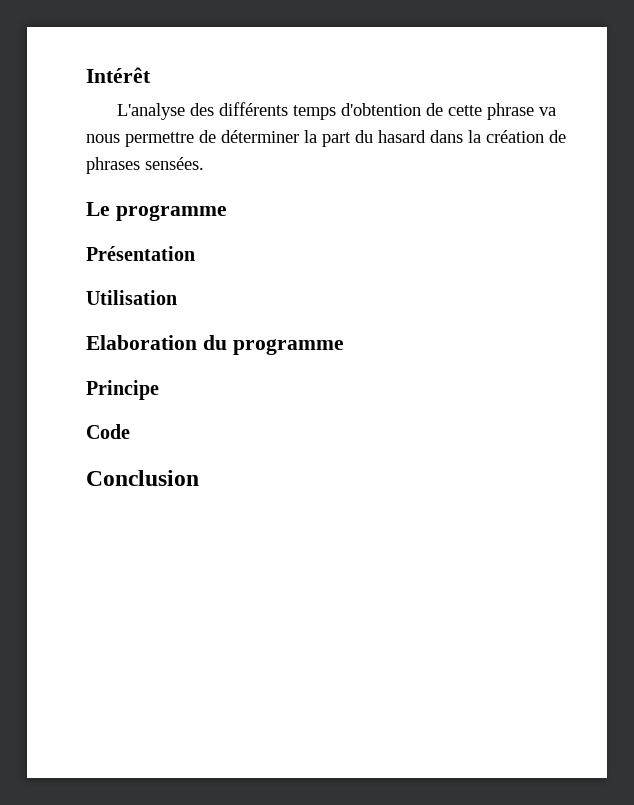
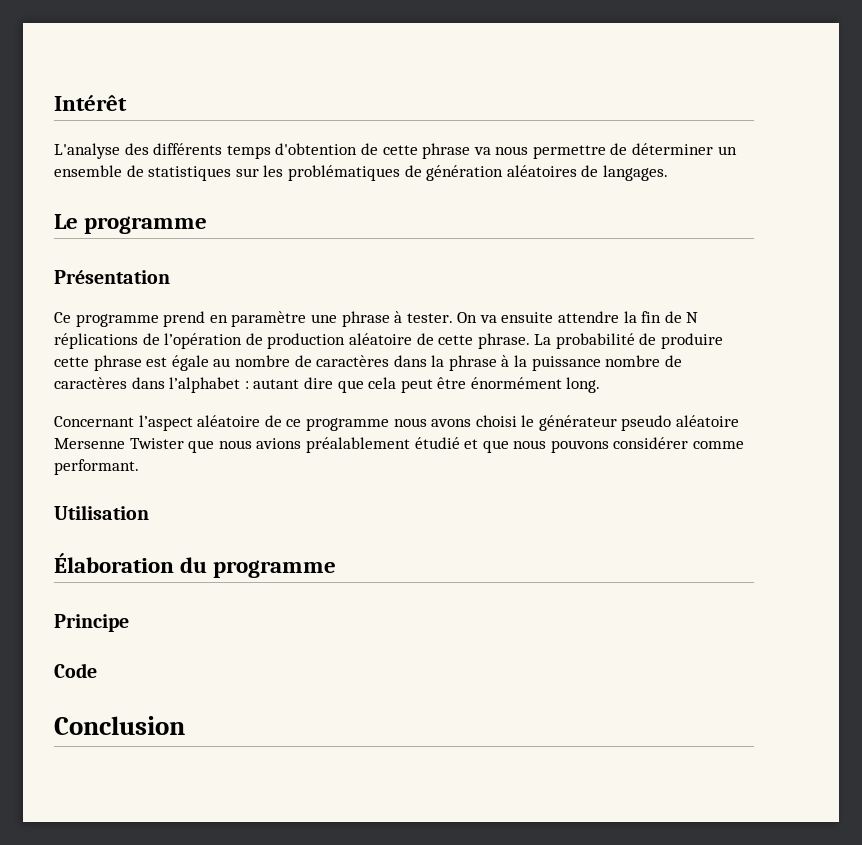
- L'analyse des différents temps d'obtention de cette phrase va nous permettre de déterminer la part du hasard dans la création de phrases sensées.
+ L'analyse des différents temps d'obtention de cette phrase va nous permettre de déterminer un ensemble de statistiques sur les problématiques de génération aléatoires de langages.
  Le programme
  Présentation
+ Ce programme prend en paramètre une phrase à tester. On va ensuite attendre la fin de N réplications de l’opération de production aléatoire de cette phrase. La probabilité de produire cette phrase est égale au nombre de caractères dans la phrase à la puissance nombre de caractères dans l’alphabet : autant dire que cela peut être énormément long.
+ Concernant l’aspect aléatoire de ce programme nous avons choisi le générateur pseudo aléatoire Mersenne Twister que nous avions préalablement étudié et que nous pouvons considérer comme performant.
- Elaboration du programme
+ Élaboration du programme

